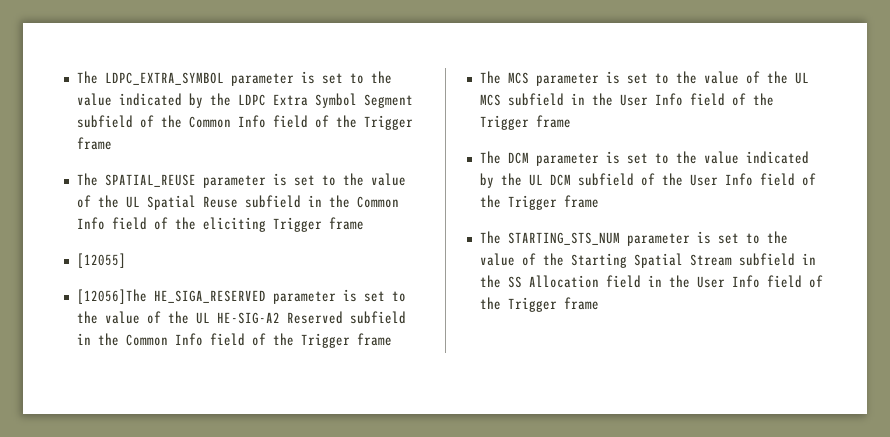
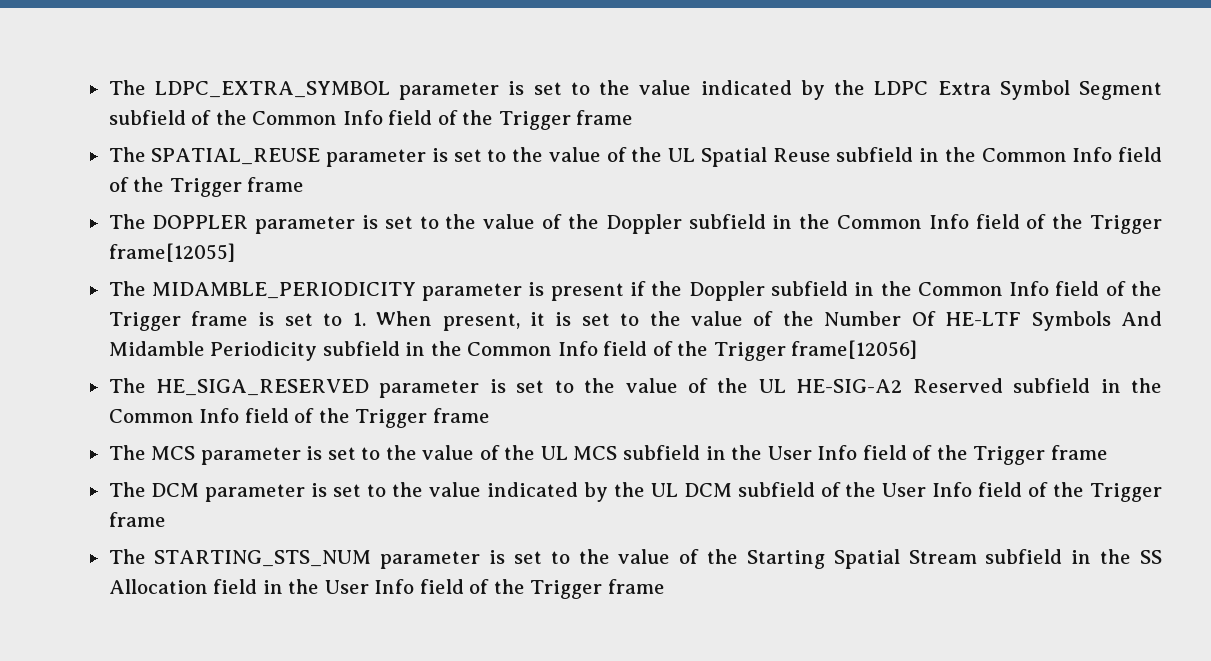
- The SPATIAL_REUSE parameter is set to the value of the UL Spatial Reuse subfield in the Common Info field of the eliciting Trigger frame
- [12055]
- [12056]The HE_SIGA_RESERVED parameter is set to the value of the UL HE-SIG-A2 Reserved subfield in the Common Info field of the Trigger frame
+ The SPATIAL_REUSE parameter is set to the value of the UL Spatial Reuse subfield in the Common Info field of the Trigger frame
+ The DOPPLER parameter is set to the value of the Doppler subfield in the Common Info field of the Trigger frame[12055]
+ The MIDAMBLE_PERIODICITY parameter is present if the Doppler subfield in the Common Info field of the Trigger frame is set to 1. When present, it is set to the value of the Number Of HE-LTF Symbols And Midamble Periodicity subfield in the Common Info field of the Trigger frame[12056]
+ The HE_SIGA_RESERVED parameter is set to the value of the UL HE-SIG-A2 Reserved subfield in the Common Info field of the Trigger frame

